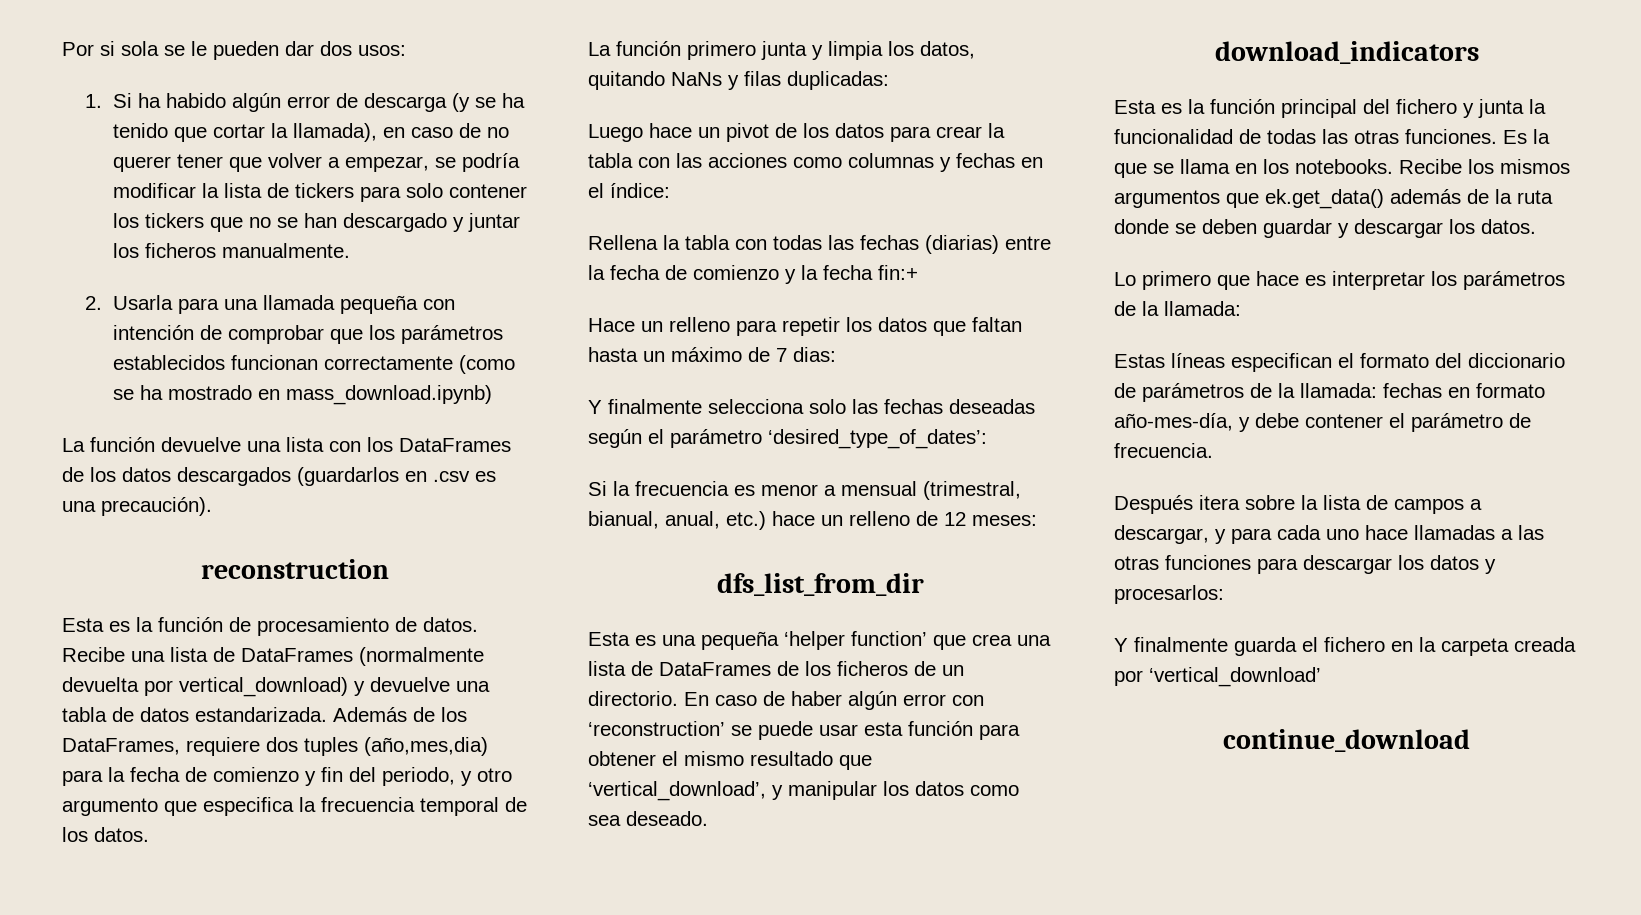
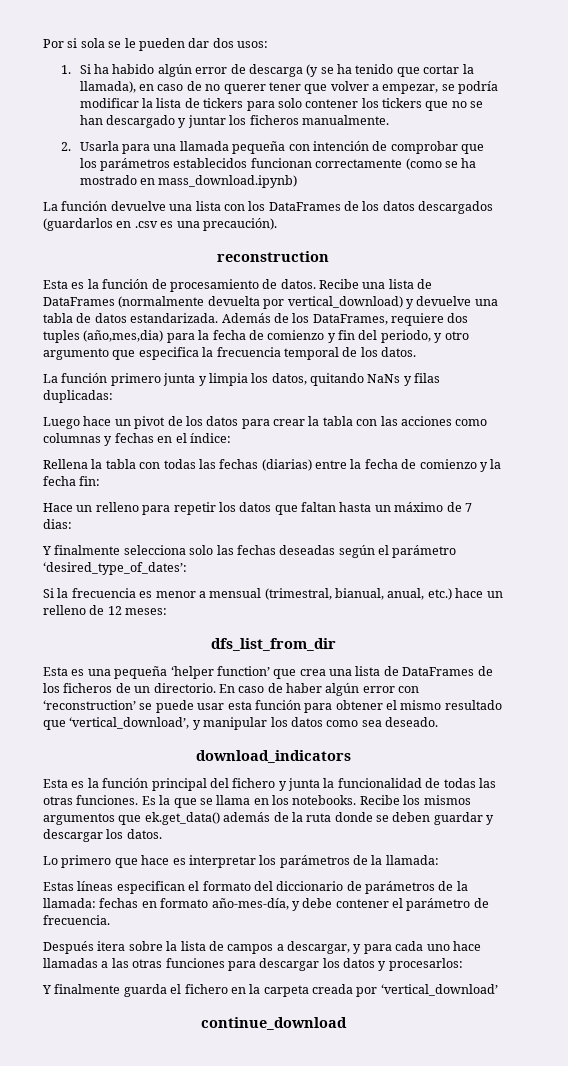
- Rellena la tabla con todas las fechas (diarias) entre la fecha de comienzo y la fecha fin:+
+ Rellena la tabla con todas las fechas (diarias) entre la fecha de comienzo y la fecha fin:

